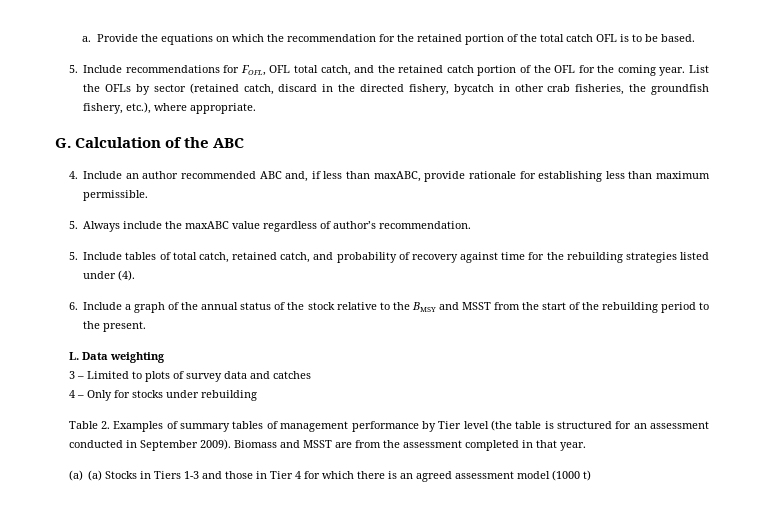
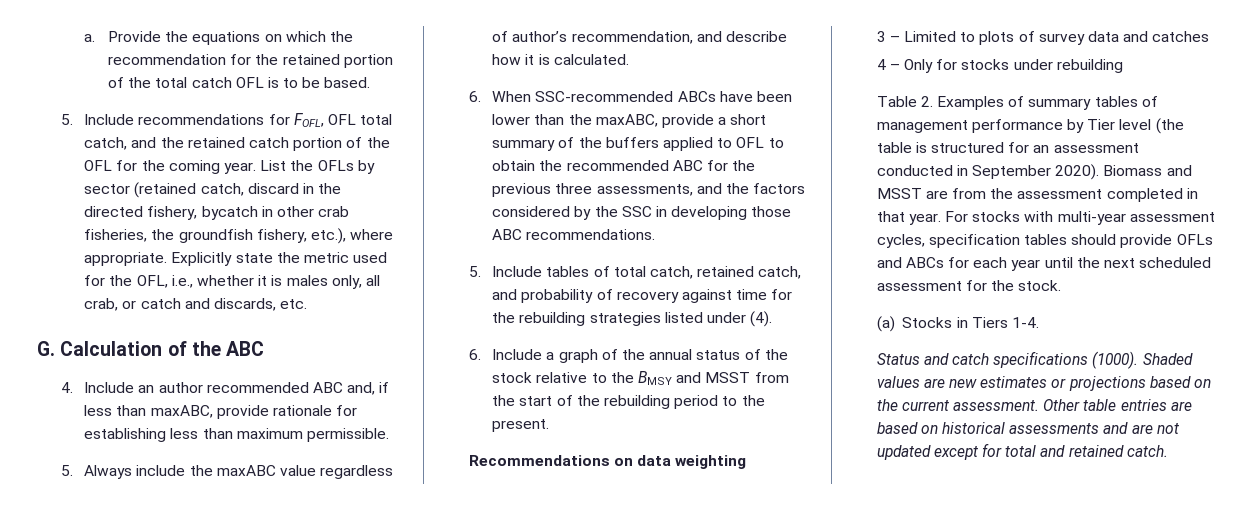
+ Explicitly state the metric used for the OFL, i.e., whether it is males only, all crab, or catch and discards, etc.
- 5. Always include the maxABC value regardless of author’s recommendation.
+ 5. Always include the maxABC value regardless of author’s recommendation, and describe how it is calculated.
+ 6. When SSC-recommended ABCs have been lower than the maxABC, provide a short summary of the buffers applied to OFL to obtain the recommended ABC for the previous three assessments, and the factors considered by the SSC in developing those ABC recommendations.
- L. Data weighting
+ Recommendations on data weighting
- Table 2. Examples of summary tables of management performance by Tier level (the table is structured for an assessment conducted in September 2009).
+ Table 2. Examples of summary tables of management performance by Tier level (the table is structured for an assessment conducted in September 2020).
- Biomass and MSST are from the assessment completed in that year.
- (a) (a) Stocks in Tiers 1-3 and those in Tier 4 for which there is an agreed assessment model (1000 t)
+ Biomass and MSST are from the assessment completed in that year. For stocks with multi-year assessment cycles, specification tables should provide OFLs and ABCs for each year until the next scheduled assessment for the stock.
+ (a) Stocks in Tiers 1-4.
+ Status and catch specifications (1000). Shaded values are new estimates or projections based on the current assessment. Other table entries are based on historical assessments and are not updated except for total and retained catch.

